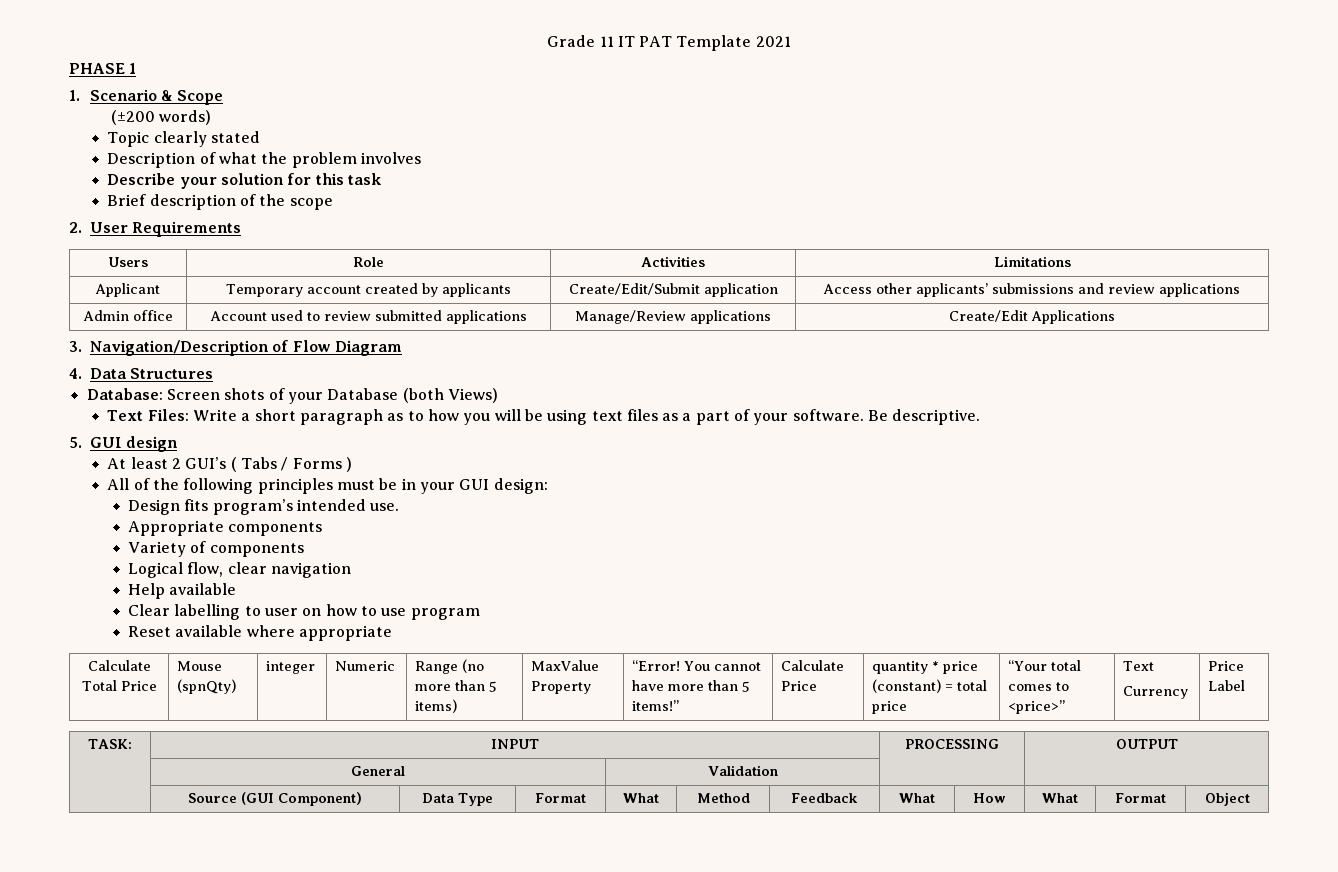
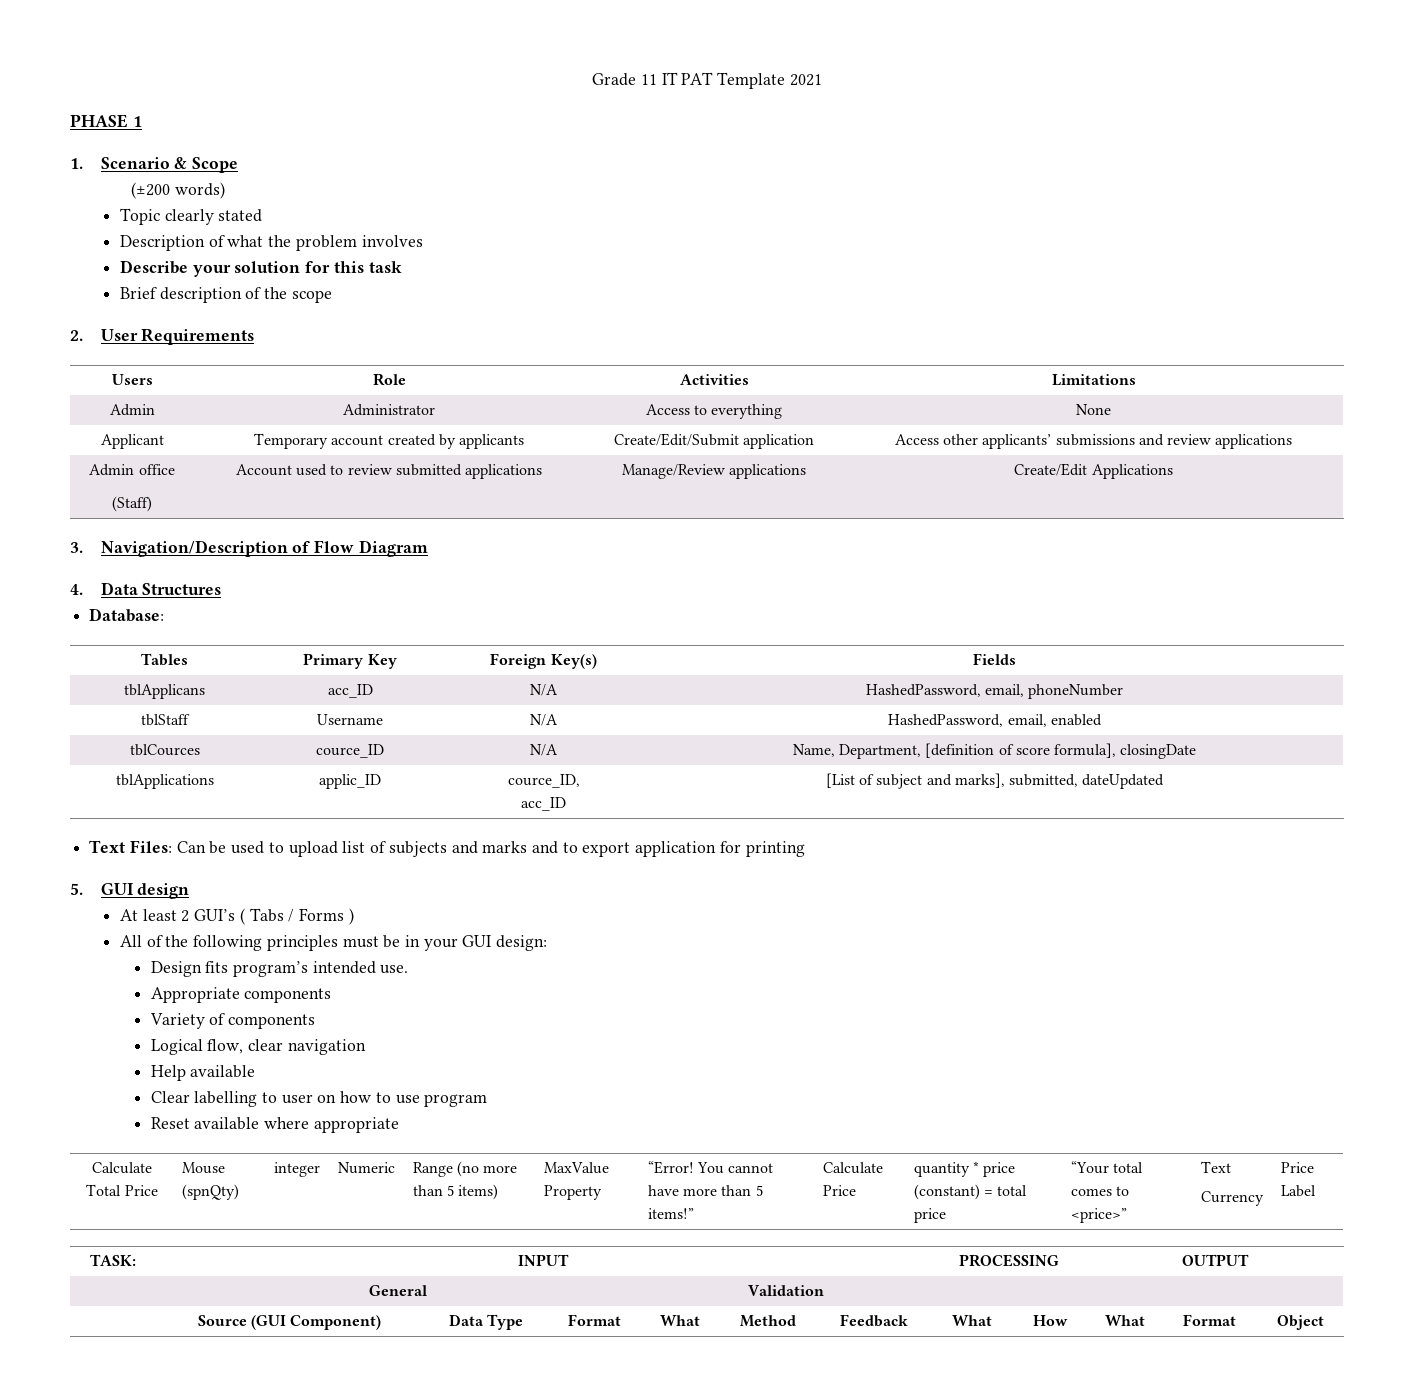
+ Admin | Administrator | Access to everything | None
- Admin office | Account used to review submitted applications | Manage/Review applications | Create/Edit Applications
+ Admin office
+ (Staff) | Account used to review submitted applications | Manage/Review applications | Create/Edit Applications
- Database: Screen shots of your Database (both Views)
- Text Files: Write a short paragraph as to how you will be using text files as a part of your software. Be descriptive.
+ Database:
+ Tables | Primary Key | Foreign Key(s) | Fields
+ tblApplicans | acc_ID | N/A | HashedPassword, email, phoneNumber
+ tblStaff | Username | N/A | HashedPassword, email, enabled
+ tblCources | cource_ID | N/A | Name, Department, [definition of score formula], closingDate
+ tblApplications | applic_ID | cource_ID,
+ acc_ID | [List of subject and marks], submitted, dateUpdated
+ Text Files: Can be used to upload list of subjects and marks and to export application for printing

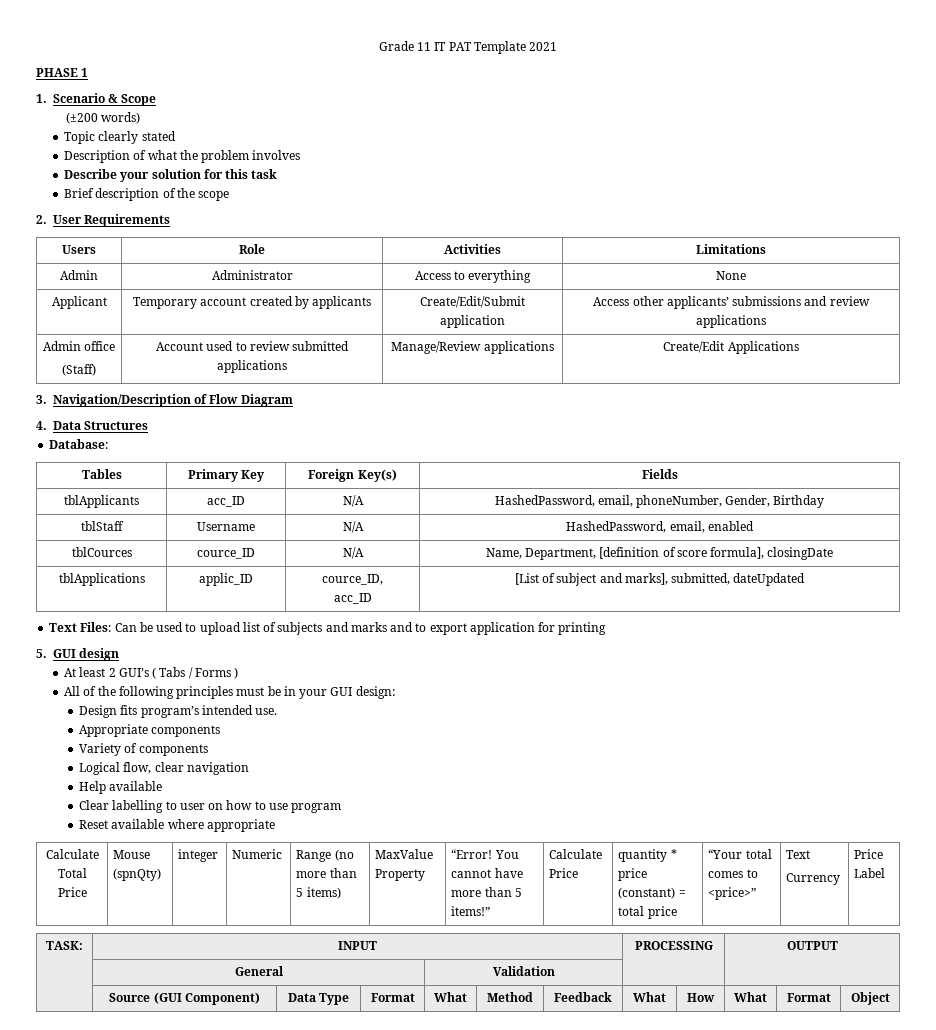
- tblApplicans | acc_ID | N/A | HashedPassword, email, phoneNumber
+ tblApplicants | acc_ID | N/A | HashedPassword, email, phoneNumber, Gender, Birthday

